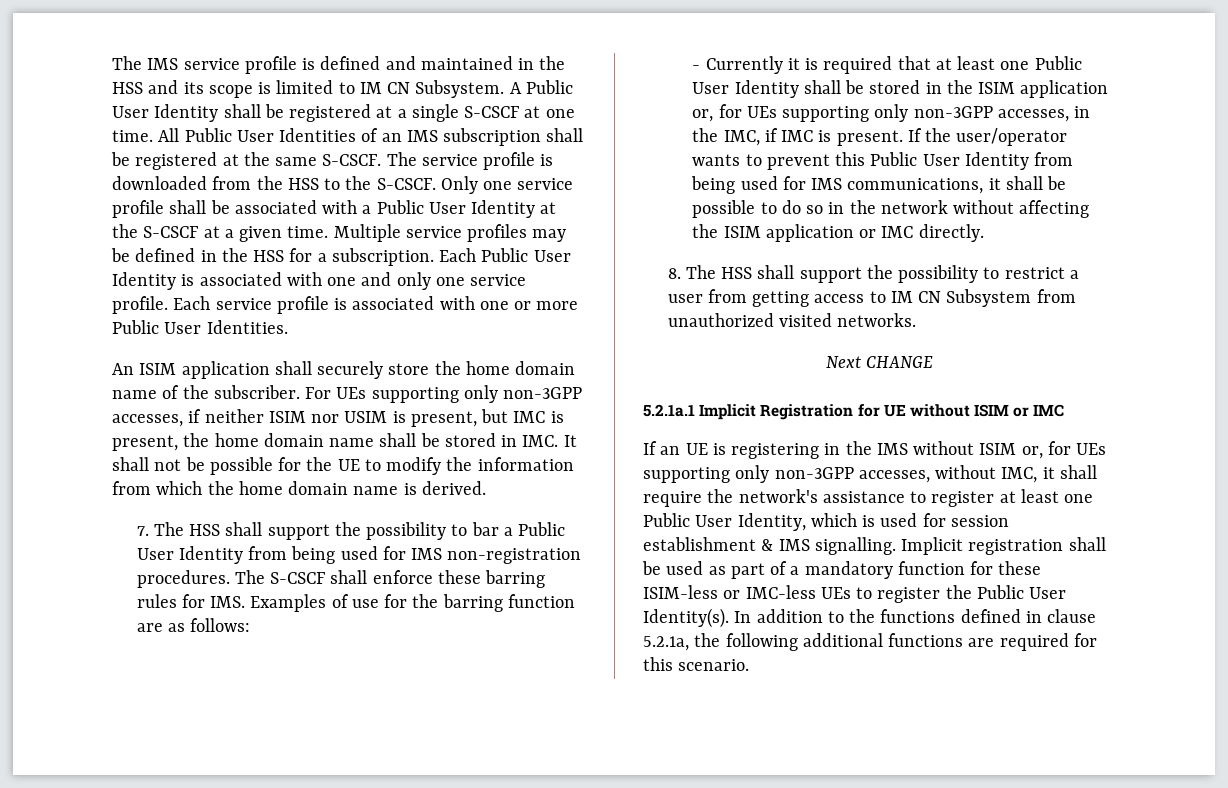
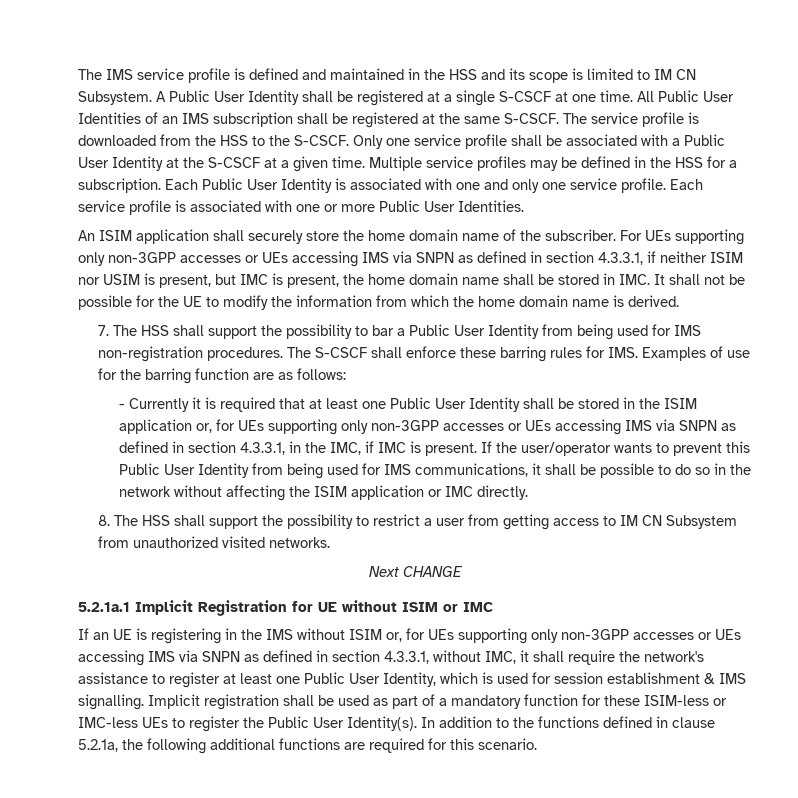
- For UEs supporting only non-3GPP accesses, if neither ISIM nor USIM is present, but IMC is present, the home domain name shall be stored in IMC. It shall not be possible for the UE to modify the information from which the home domain name is derived.
+ For UEs supporting only non-3GPP accesses or UEs accessing IMS via SNPN as defined in section 4.3.3.1, if neither ISIM nor USIM is present, but IMC is present, the home domain name shall be stored in IMC. It shall not be possible for the UE to modify the information from which the home domain name is derived.
- - Currently it is required that at least one Public User Identity shall be stored in the ISIM application or, for UEs supporting only non-3GPP accesses, in the IMC, if IMC is present.
+ - Currently it is required that at least one Public User Identity shall be stored in the ISIM application or, for UEs supporting only non-3GPP accesses or UEs accessing IMS via SNPN as defined in section 4.3.3.1, in the IMC, if IMC is present.
- If an UE is registering in the IMS without ISIM or, for UEs supporting only non-3GPP accesses, without IMC, it shall require the network's assistance to register at least one Public User Identity, which is used for session establishment & IMS signalling.
+ If an UE is registering in the IMS without ISIM or, for UEs supporting only non-3GPP accesses or UEs accessing IMS via SNPN as defined in section 4.3.3.1, without IMC, it shall require the network's assistance to register at least one Public User Identity, which is used for session establishment & IMS signalling.

